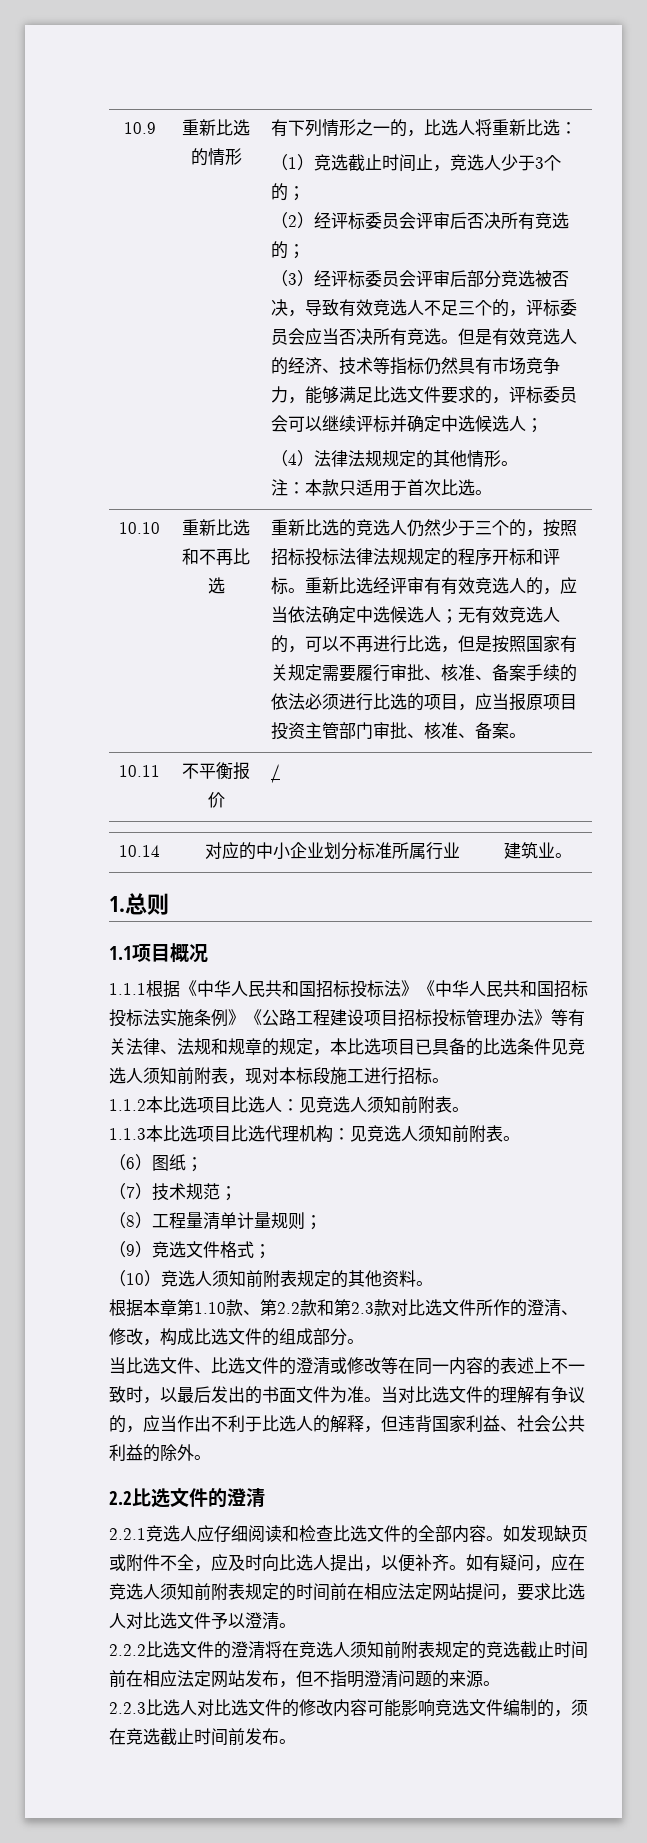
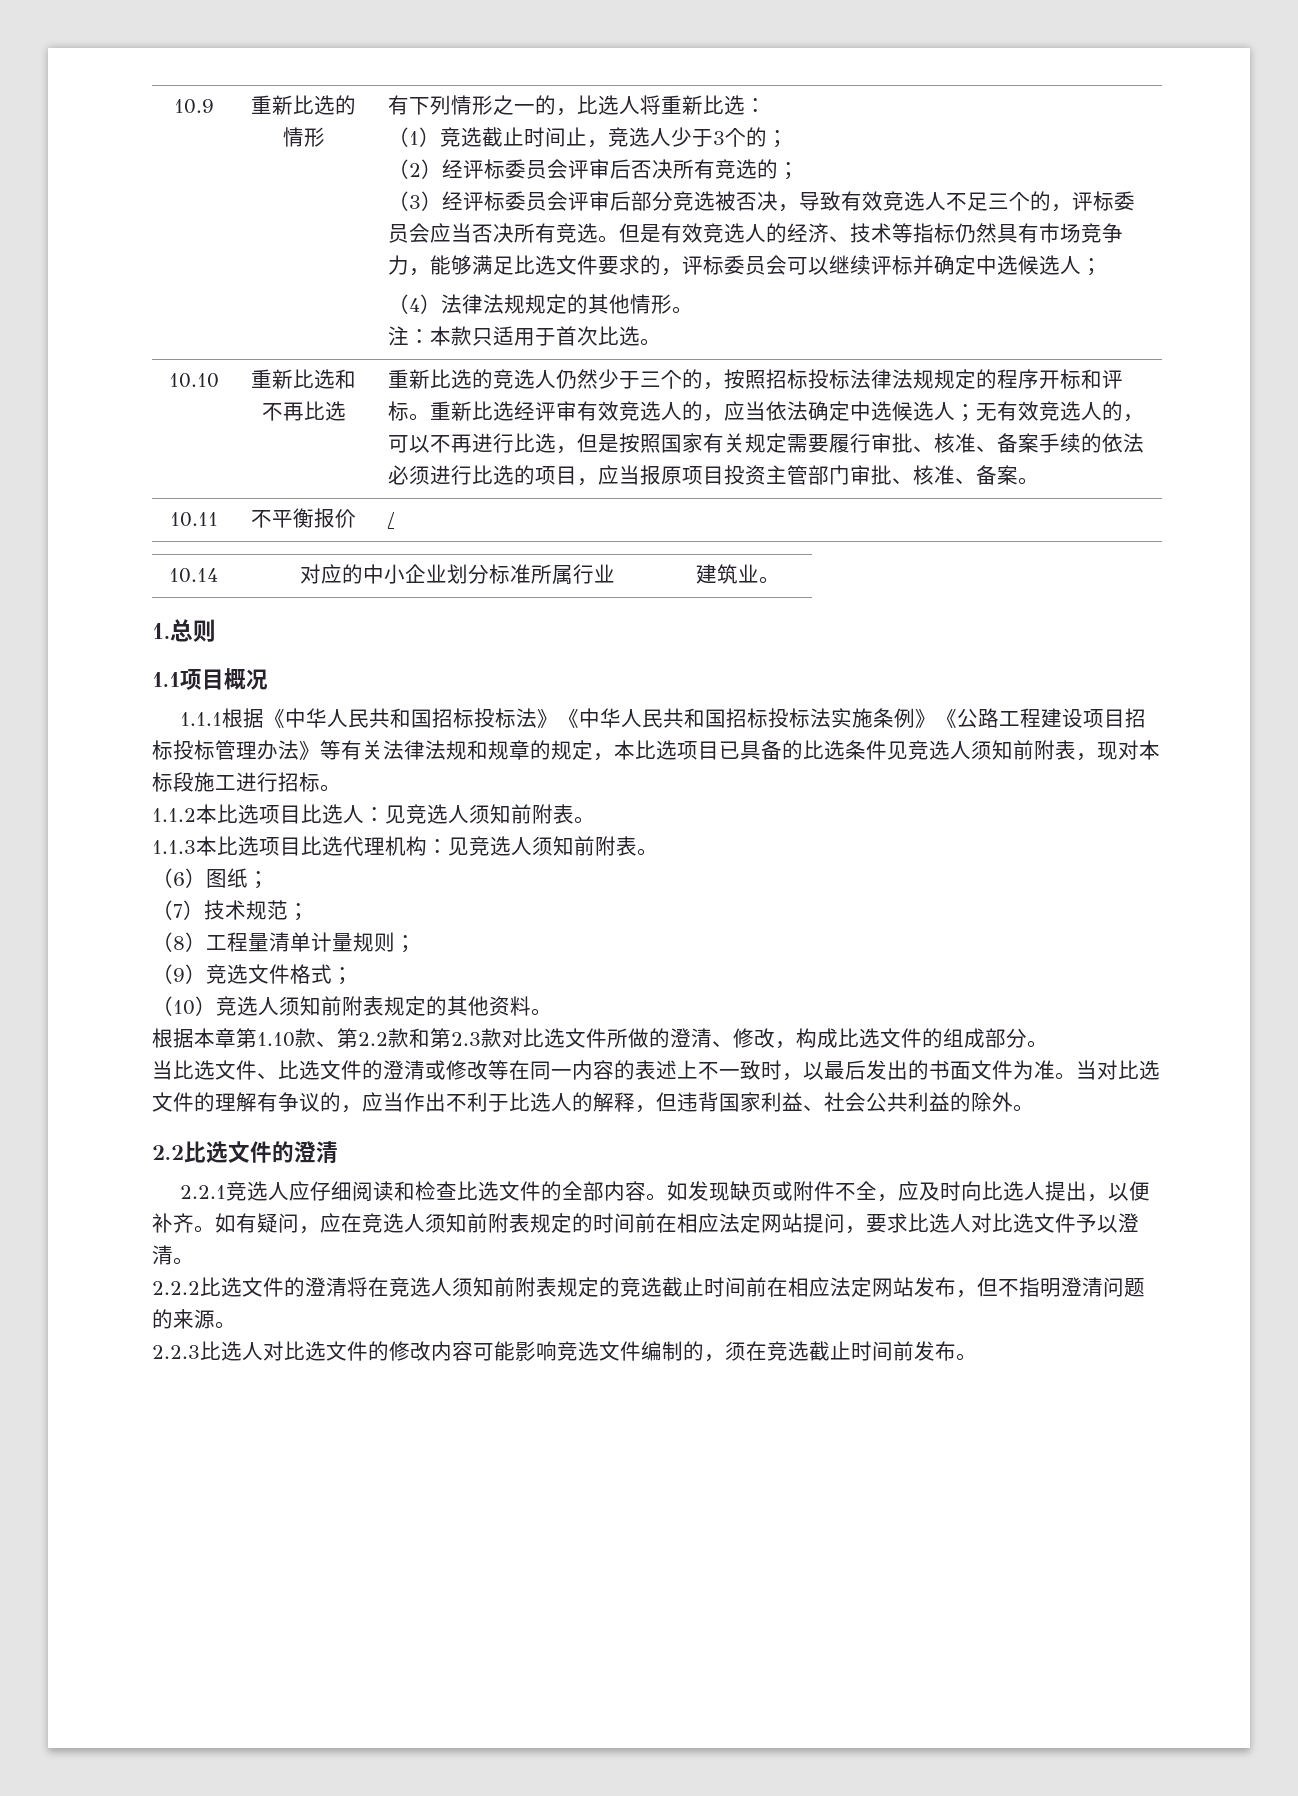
- 重新比选经评审有有效竞选人的，应当依法确定中选候选人；无有效竞选人的，可以不再进行比选，但是按照国家有关规定需要履行审批、核准、备案手续的依法必须进行比选的项目，应当报原项目投资主管部门审批、核准、备案。
+ 重新比选经评审有效竞选人的，应当依法确定中选候选人；无有效竞选人的，可以不再进行比选，但是按照国家有关规定需要履行审批、核准、备案手续的依法必须进行比选的项目，应当报原项目投资主管部门审批、核准、备案。
- 1.1.1根据《中华人民共和国招标投标法》《中华人民共和国招标投标法实施条例》《公路工程建设项目招标投标管理办法》等有关法律、法规和规章的规定，本比选项目已具备的比选条件见竞选人须知前附表，现对本标段施工进行招标。
+ 1.1.1根据《中华人民共和国招标投标法》《中华人民共和国招标投标法实施条例》《公路工程建设项目招标投标管理办法》等有关法律法规和规章的规定，本比选项目已具备的比选条件见竞选人须知前附表，现对本标段施工进行招标。
- 根据本章第1.10款、第2.2款和第2.3款对比选文件所作的澄清、修改，构成比选文件的组成部分。
+ 根据本章第1.10款、第2.2款和第2.3款对比选文件所做的澄清、修改，构成比选文件的组成部分。

